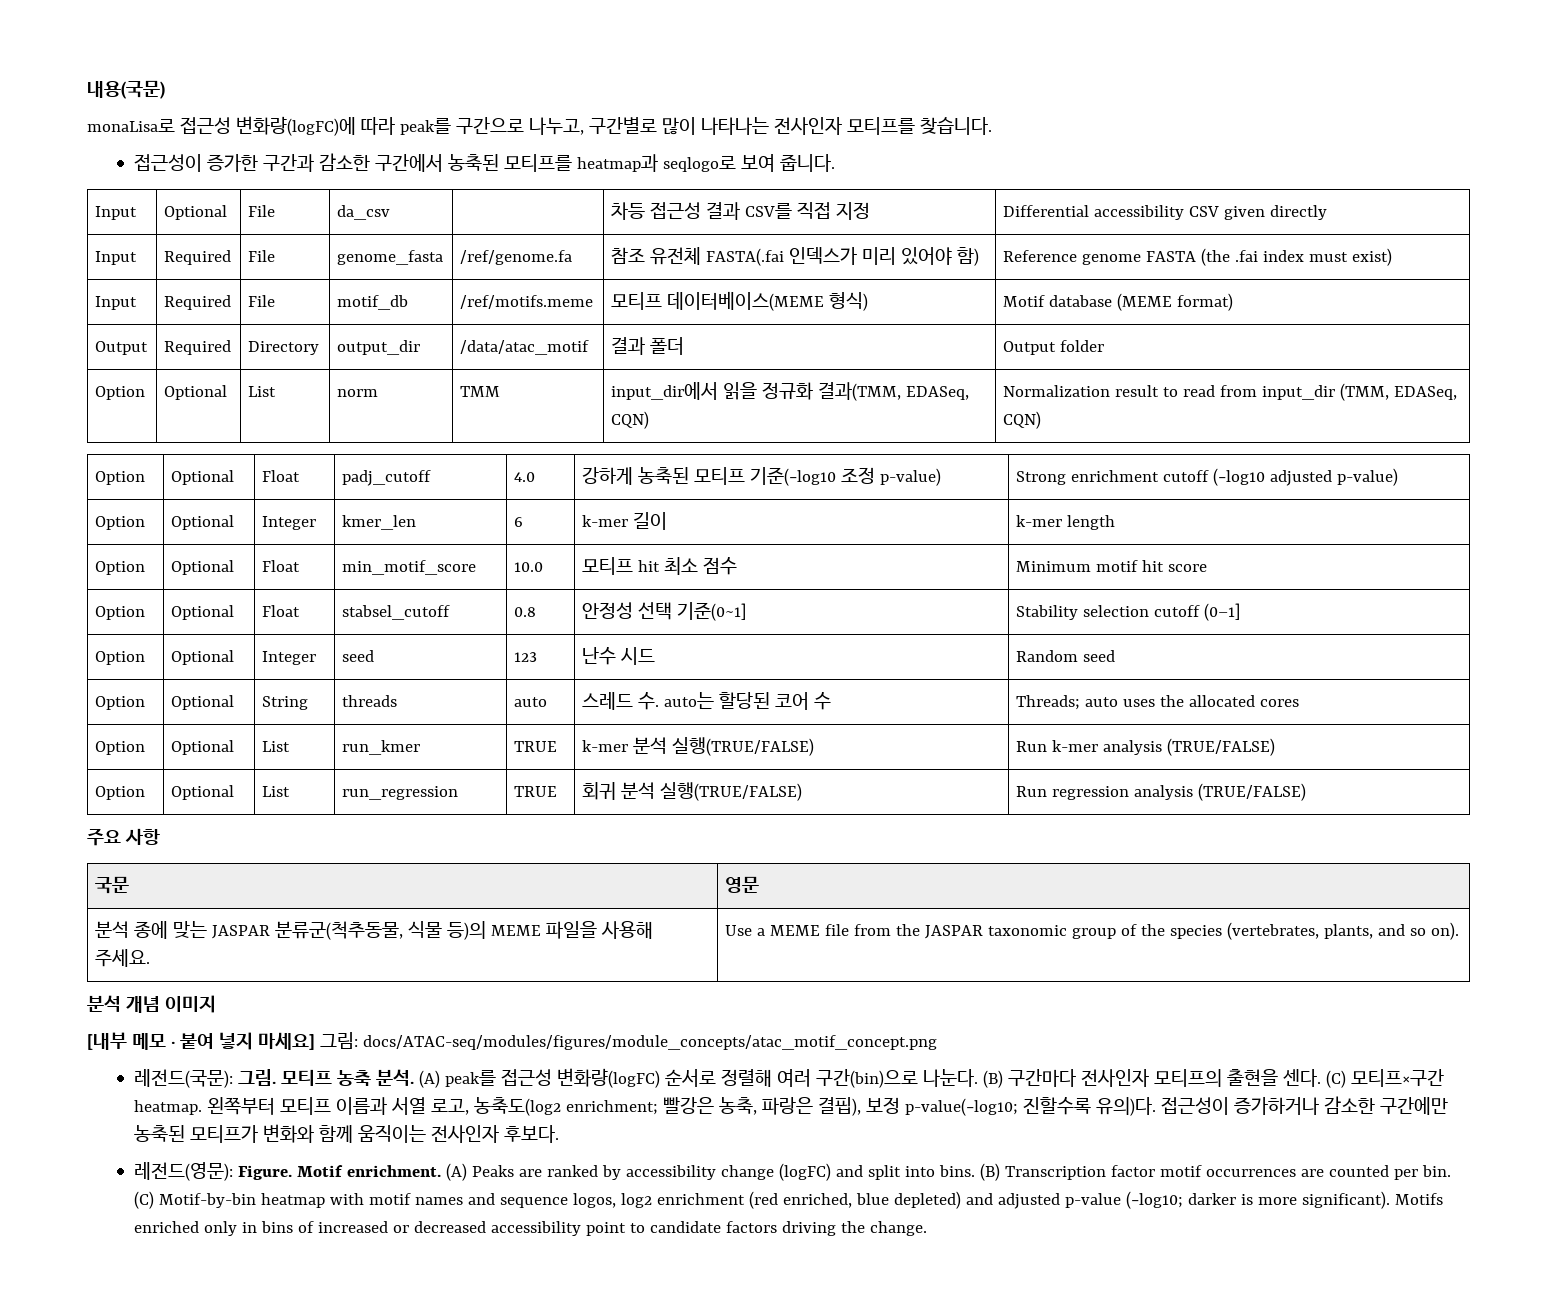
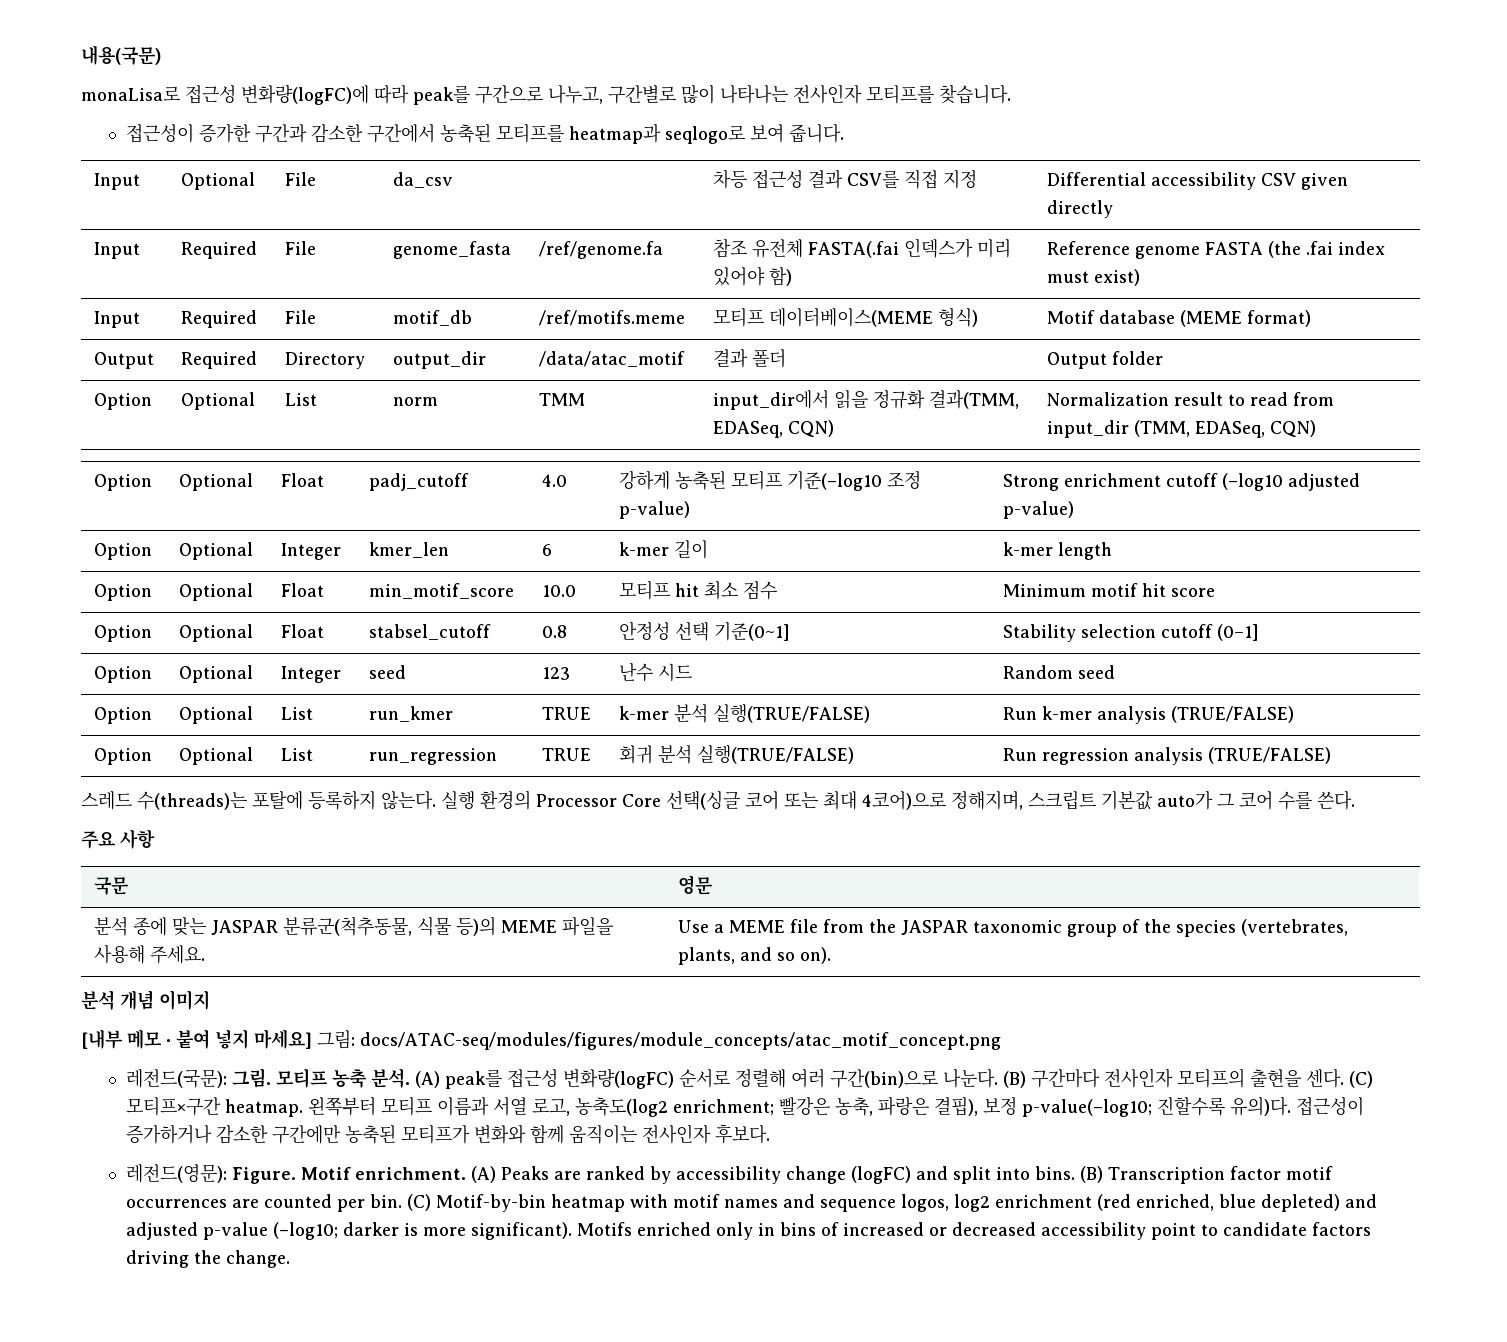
- Option | Optional | String | threads | auto | 스레드 수. auto는 할당된 코어 수 | Threads; auto uses the allocated cores
+ 스레드 수(threads)는 포탈에 등록하지 않는다. 실행 환경의 Processor Core 선택(싱글 코어 또는 최대 4코어)으로 정해지며, 스크립트 기본값 auto가 그 코어 수를 쓴다.

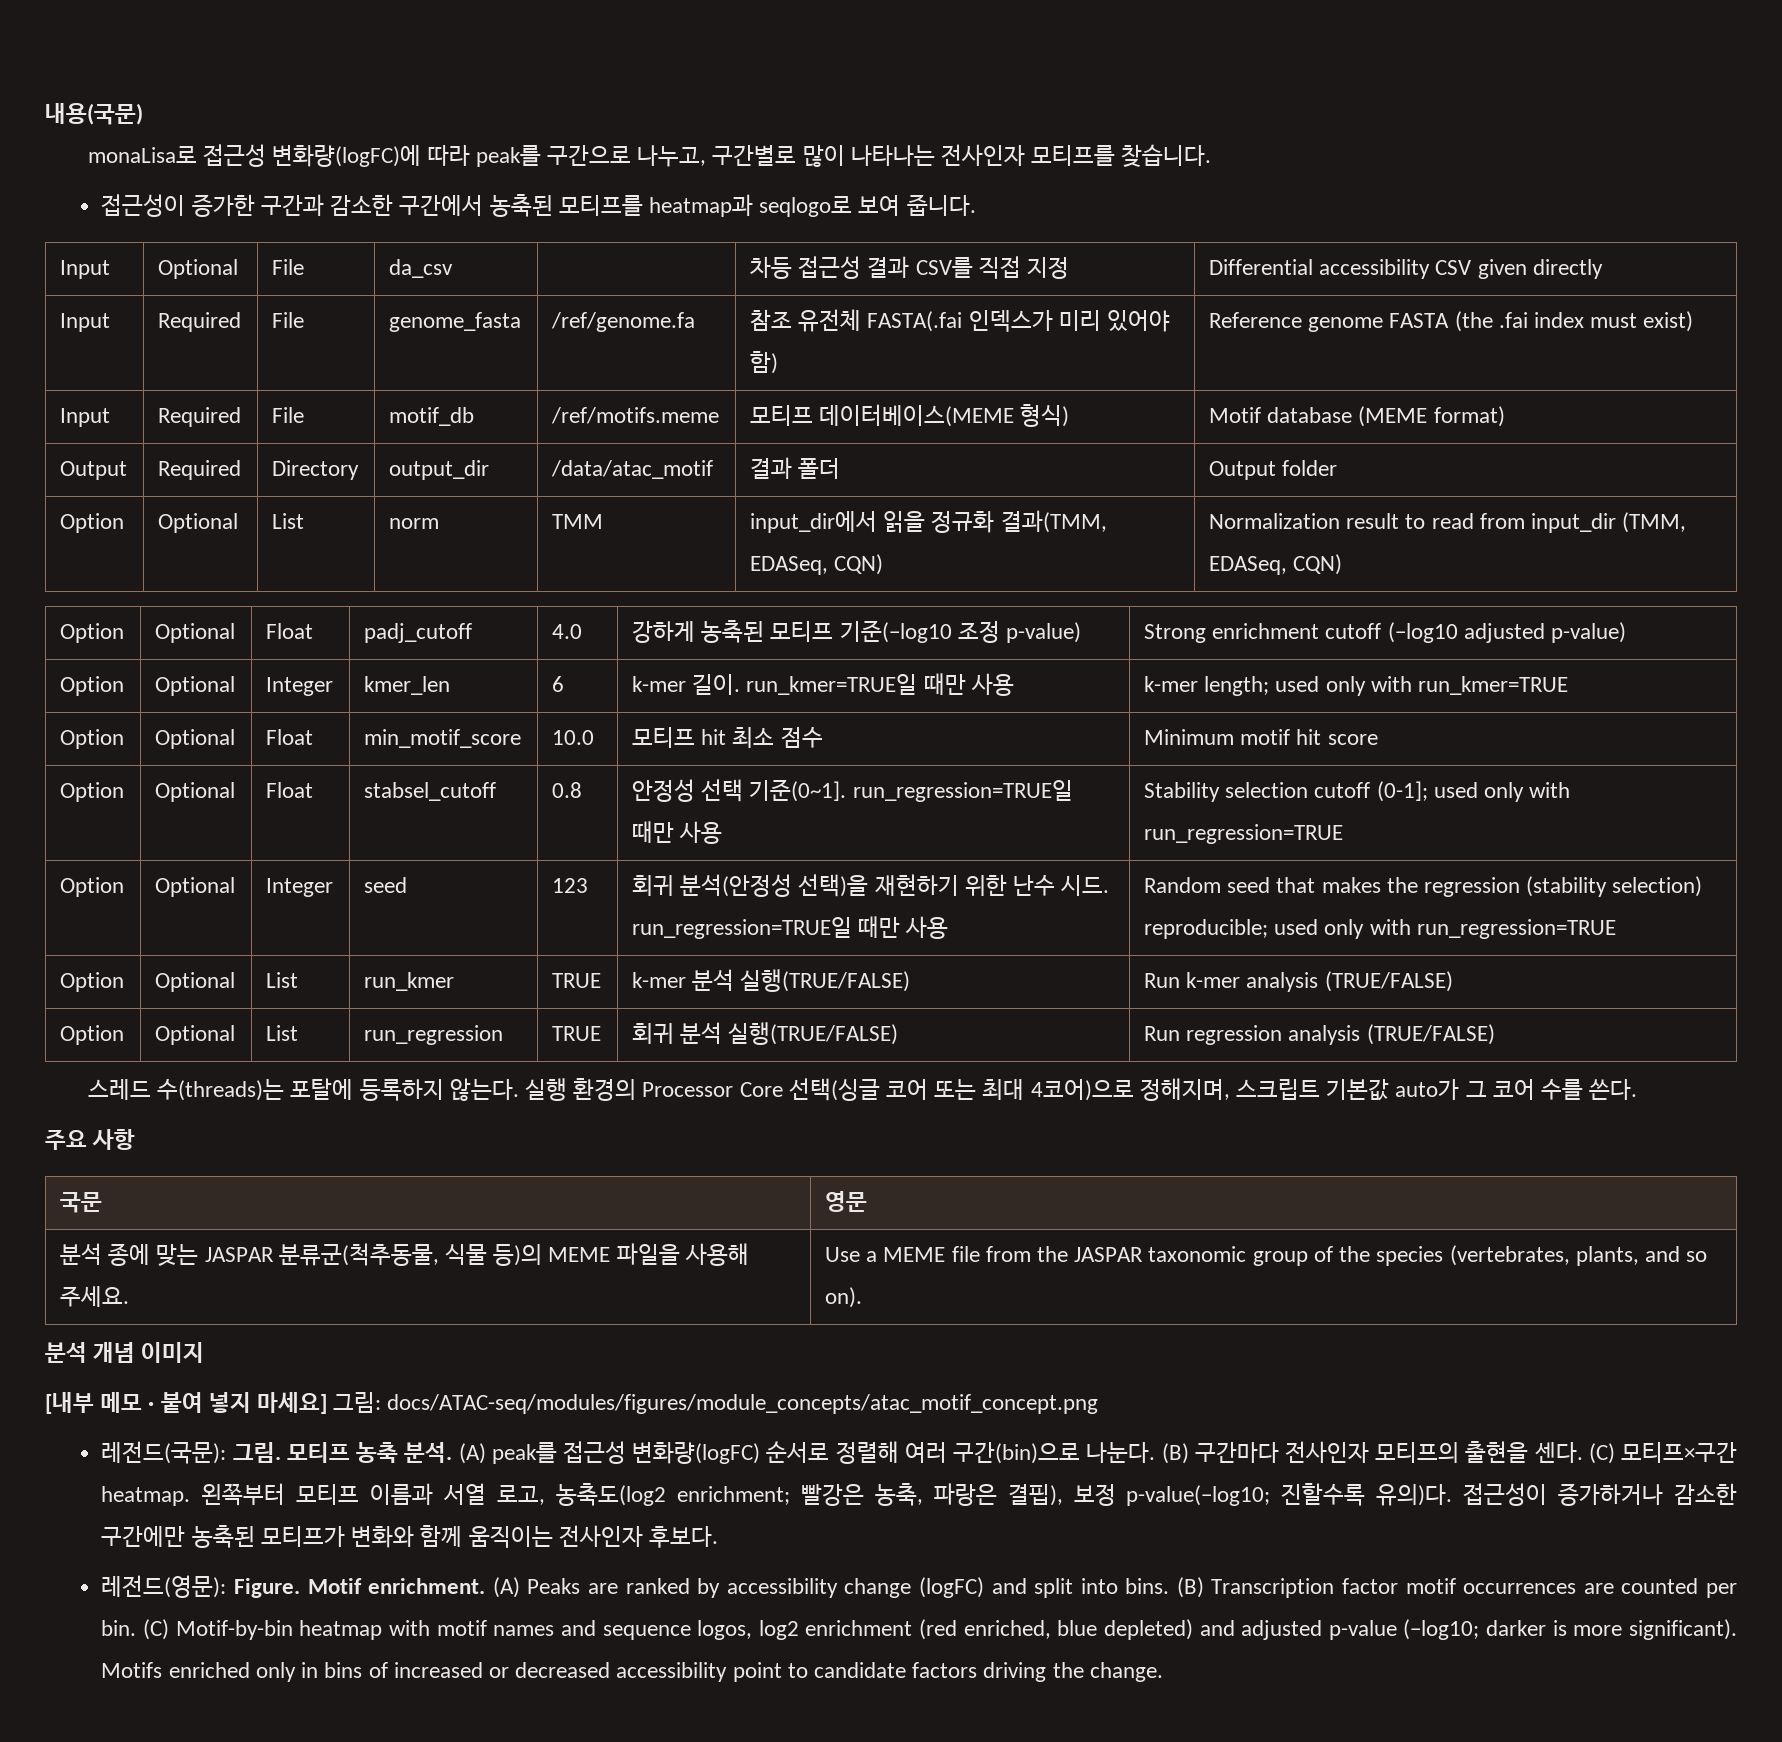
- Option | Optional | Integer | kmer_len | 6 | k-mer 길이 | k-mer length
+ Option | Optional | Integer | kmer_len | 6 | k-mer 길이. run_kmer=TRUE일 때만 사용 | k-mer length; used only with run_kmer=TRUE
- Option | Optional | Float | stabsel_cutoff | 0.8 | 안정성 선택 기준(0~1] | Stability selection cutoff (0–1]
+ Option | Optional | Float | stabsel_cutoff | 0.8 | 안정성 선택 기준(0~1]. run_regression=TRUE일 때만 사용 | Stability selection cutoff (0-1]; used only with run_regression=TRUE
- Option | Optional | Integer | seed | 123 | 난수 시드 | Random seed
+ Option | Optional | Integer | seed | 123 | 회귀 분석(안정성 선택)을 재현하기 위한 난수 시드. run_regression=TRUE일 때만 사용 | Random seed that makes the regression (stability selection) reproducible; used only with run_regression=TRUE

